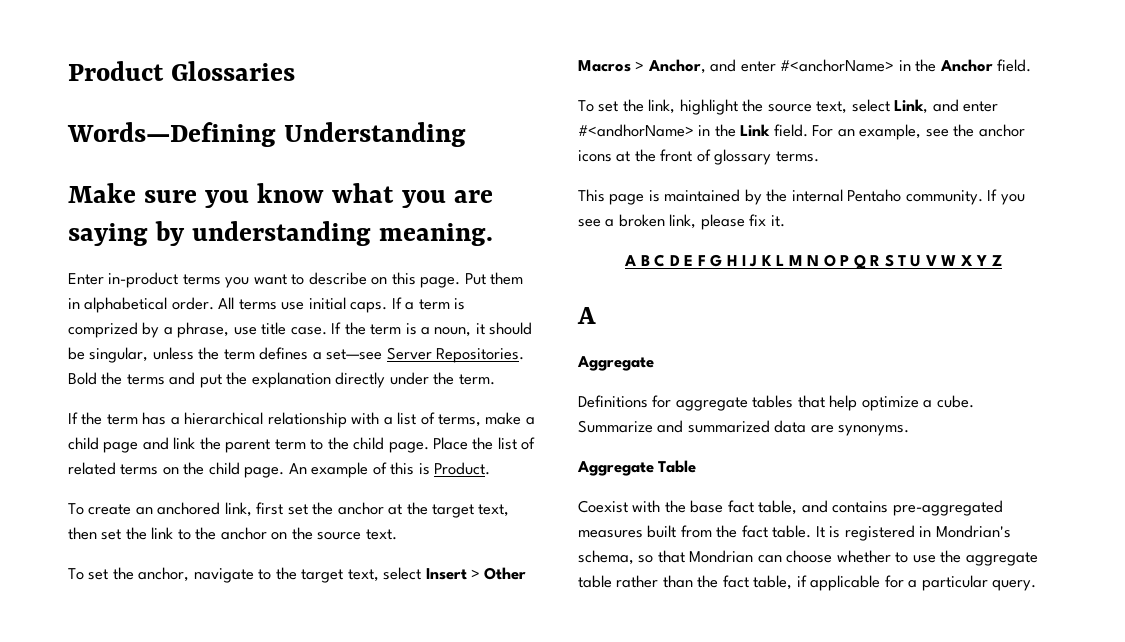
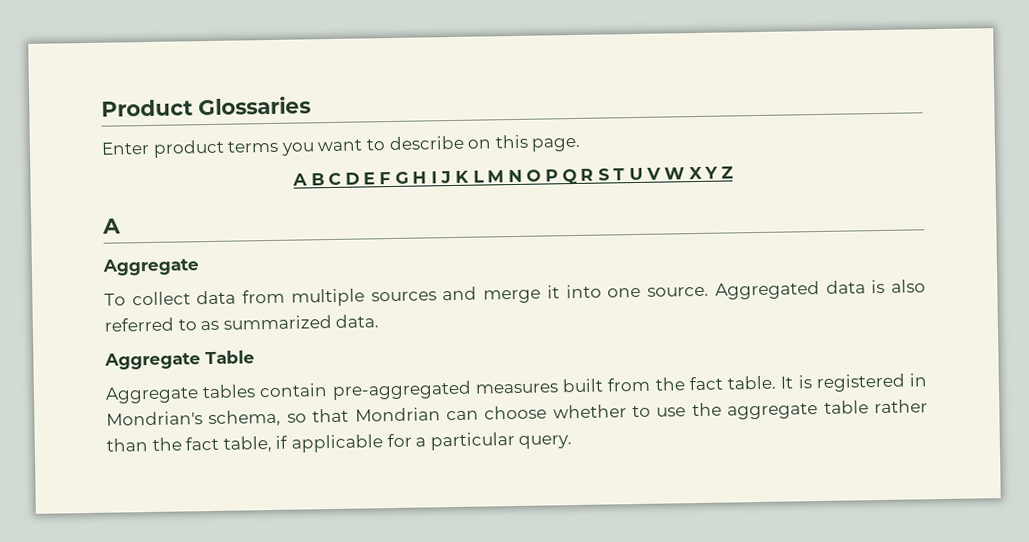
- Words—Defining Understanding
- Make sure you know what you are saying by understanding meaning.
- Enter in-product terms you want to describe on this page. Put them in alphabetical order. All terms use initial caps. If a term is comprized by a phrase, use title case. If the term is a noun, it should be singular, unless the term defines a set—see Server Repositories. Bold the terms and put the explanation directly under the term.
- If the term has a hierarchical relationship with a list of terms, make a child page and link the parent term to the child page. Place the list of related terms on the child page. An example of this is Product.
- To create an anchored link, first set the anchor at the target text, then set the link to the anchor on the source text.
- To set the anchor, navigate to the target text, select Insert > Other Macros > Anchor, and enter #<anchorName> in the Anchor field.
- To set the link, highlight the source text, select Link, and enter #<andhorName> in the Link field. For an example, see the anchor icons at the front of glossary terms.
- This page is maintained by the internal Pentaho community. If you see a broken link, please fix it.
+ Enter product terms you want to describe on this page.
- Definitions for aggregate tables that help optimize a cube. Summarize and summarized data are synonyms.
+ To collect data from multiple sources and merge it into one source. Aggregated data is also referred to as summarized data.
  Aggregate Table
- Coexist with the base fact table, and contains pre-aggregated measures built from the fact table.
+ Aggregate tables contain pre-aggregated measures built from the fact table.

